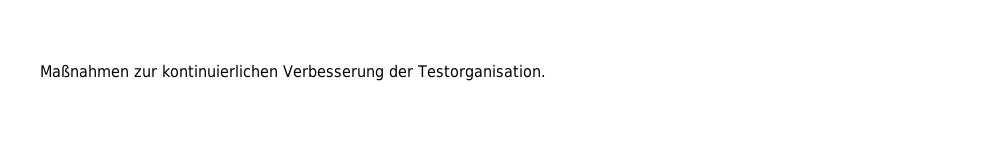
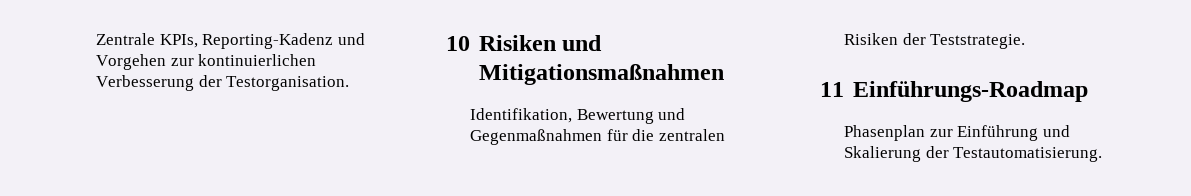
- Maßnahmen zur kontinuierlichen Verbesserung der Testorganisation.
+ Zentrale KPIs, Reporting-Kadenz und Vorgehen zur kontinuierlichen Verbesserung der Testorganisation.
+ 10 Risiken und Mitigationsmaßnahmen
+ Identifikation, Bewertung und Gegenmaßnahmen für die zentralen Risiken der Teststrategie.
+ 11 Einführungs-Roadmap
+ Phasenplan zur Einführung und Skalierung der Testautomatisierung.

